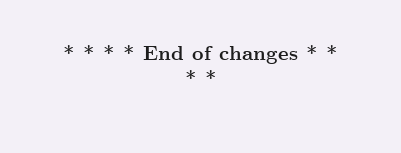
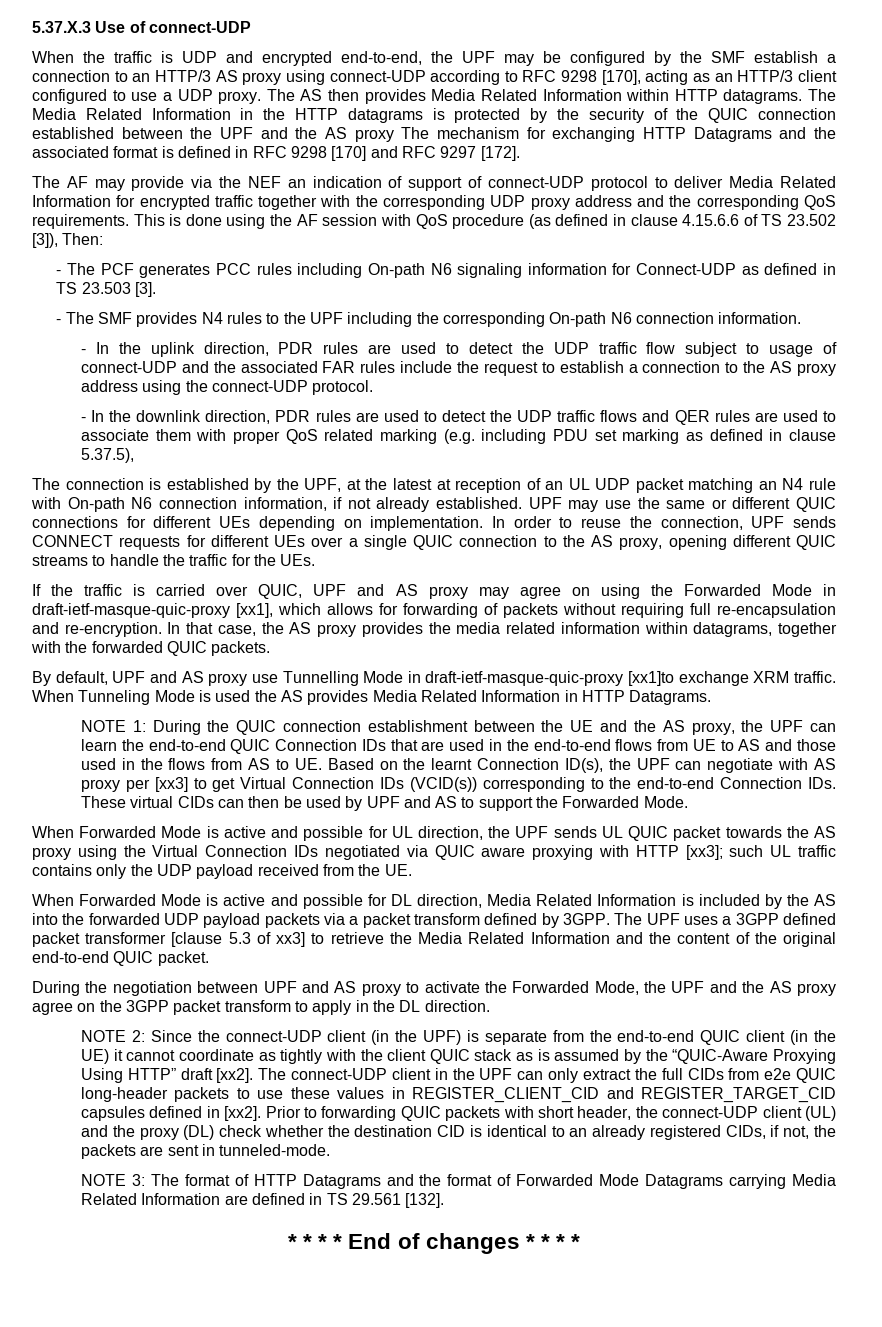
+ 5.37.X.3 Use of connect-UDP
+ When the traffic is UDP and encrypted end-to-end, the UPF may be configured by the SMF establish a connection to an HTTP/3 AS proxy using connect-UDP according to RFC 9298 [170], acting as an HTTP/3 client configured to use a UDP proxy. The AS then provides Media Related Information within HTTP datagrams. The Media Related Information in the HTTP datagrams is protected by the security of the QUIC connection established between the UPF and the AS proxy The mechanism for exchanging HTTP Datagrams and the associated format is defined in RFC 9298 [170] and RFC 9297 [172].
+ The AF may provide via the NEF an indication of support of connect-UDP protocol to deliver Media Related Information for encrypted traffic together with the corresponding UDP proxy address and the corresponding QoS requirements. This is done using the AF session with QoS procedure (as defined in clause 4.15.6.6 of TS 23.502 [3]), Then:
+ - The PCF generates PCC rules including On-path N6 signaling information for Connect-UDP as defined in TS 23.503 [3].
+ - The SMF provides N4 rules to the UPF including the corresponding On-path N6 connection information.
+ - In the uplink direction, PDR rules are used to detect the UDP traffic flow subject to usage of connect-UDP and the associated FAR rules include the request to establish a connection to the AS proxy address using the connect-UDP protocol.
+ - In the downlink direction, PDR rules are used to detect the UDP traffic flows and QER rules are used to associate them with proper QoS related marking (e.g. including PDU set marking as defined in clause 5.37.5),
+ The connection is established by the UPF, at the latest at reception of an UL UDP packet matching an N4 rule with On-path N6 connection information, if not already established. UPF may use the same or different QUIC connections for different UEs depending on implementation. In order to reuse the connection, UPF sends CONNECT requests for different UEs over a single QUIC connection to the AS proxy, opening different QUIC streams to handle the traffic for the UEs.
+ If the traffic is carried over QUIC, UPF and AS proxy may agree on using the Forwarded Mode in draft-ietf-masque-quic-proxy [xx1], which allows for forwarding of packets without requiring full re-encapsulation and re-encryption. In that case, the AS proxy provides the media related information within datagrams, together with the forwarded QUIC packets.
+ By default, UPF and AS proxy use Tunnelling Mode in draft-ietf-masque-quic-proxy [xx1]to exchange XRM traffic. When Tunneling Mode is used the AS provides Media Related Information in HTTP Datagrams.
+ NOTE 1: During the QUIC connection establishment between the UE and the AS proxy, the UPF can learn the end-to-end QUIC Connection IDs that are used in the end-to-end flows from UE to AS and those used in the flows from AS to UE. Based on the learnt Connection ID(s), the UPF can negotiate with AS proxy per [xx3] to get Virtual Connection IDs (VCID(s)) corresponding to the end-to-end Connection IDs. These virtual CIDs can then be used by UPF and AS to support the Forwarded Mode.
+ When Forwarded Mode is active and possible for UL direction, the UPF sends UL QUIC packet towards the AS proxy using the Virtual Connection IDs negotiated via QUIC aware proxying with HTTP [xx3]; such UL traffic contains only the UDP payload received from the UE.
+ When Forwarded Mode is active and possible for DL direction, Media Related Information is included by the AS into the forwarded UDP payload packets via a packet transform defined by 3GPP. The UPF uses a 3GPP defined packet transformer [clause 5.3 of xx3] to retrieve the Media Related Information and the content of the original end-to-end QUIC packet.
+ During the negotiation between UPF and AS proxy to activate the Forwarded Mode, the UPF and the AS proxy agree on the 3GPP packet transform to apply in the DL direction.
+ NOTE 2: Since the connect-UDP client (in the UPF) is separate from the end-to-end QUIC client (in the UE) it cannot coordinate as tightly with the client QUIC stack as is assumed by the “QUIC-Aware Proxying Using HTTP” draft [xx2]. The connect-UDP client in the UPF can only extract the full CIDs from e2e QUIC long-header packets to use these values in REGISTER_CLIENT_CID and REGISTER_TARGET_CID capsules defined in [xx2]. Prior to forwarding QUIC packets with short header, the connect-UDP client (UL) and the proxy (DL) check whether the destination CID is identical to an already registered CIDs, if not, the packets are sent in tunneled-mode.
+ NOTE 3: The format of HTTP Datagrams and the format of Forwarded Mode Datagrams carrying Media Related Information are defined in TS 29.561 [132].

